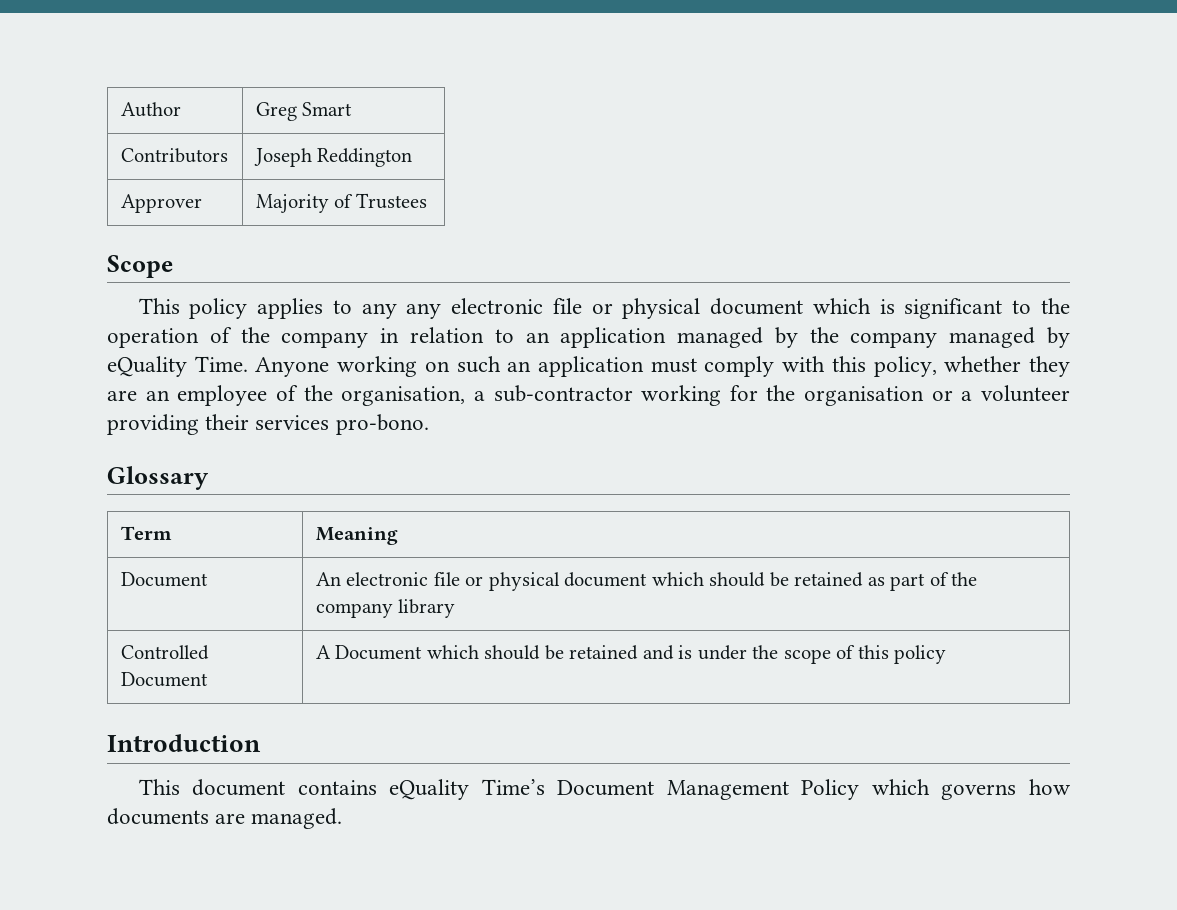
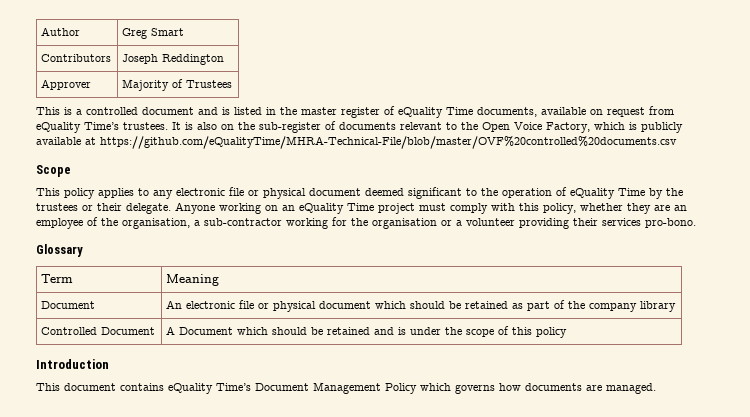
+ This is a controlled document and is listed in the master register of eQuality Time documents, available on request from eQuality Time’s trustees. It is also on the sub-register of documents relevant to the Open Voice Factory, which is publicly available at https://github.com/eQualityTime/MHRA-Technical-File/blob/master/OVF%20controlled%20documents.csv
- This policy applies to any any electronic file or physical document which is significant to the operation of the company in relation to an application managed by the company managed by eQuality Time. Anyone working on such an application must comply with this policy, whether they are an employee of the organisation, a sub-contractor working for the organisation or a volunteer providing their services pro-bono.
+ This policy applies to any electronic file or physical document deemed significant to the operation of eQuality Time by the trustees or their delegate. Anyone working on an eQuality Time project must comply with this policy, whether they are an employee of the organisation, a sub-contractor working for the organisation or a volunteer providing their services pro-bono.

